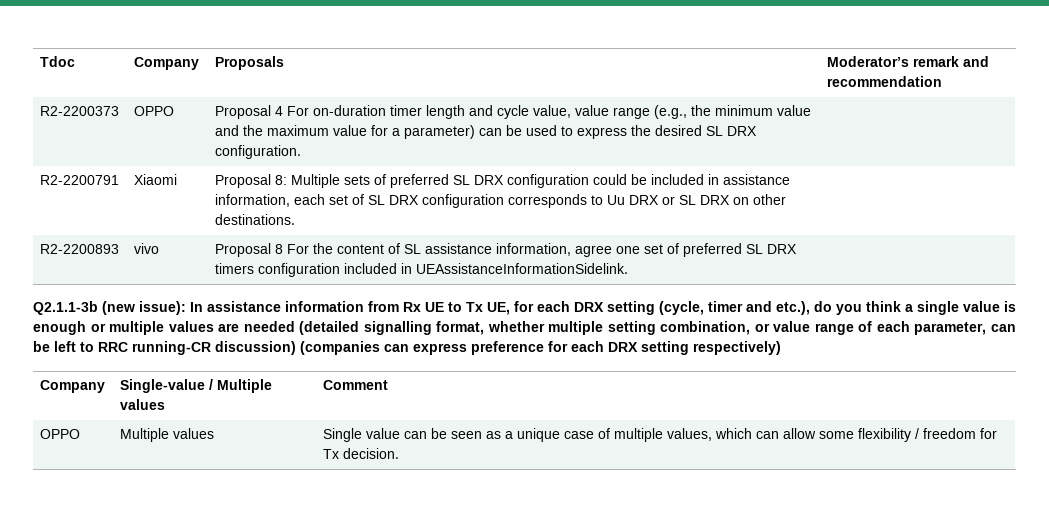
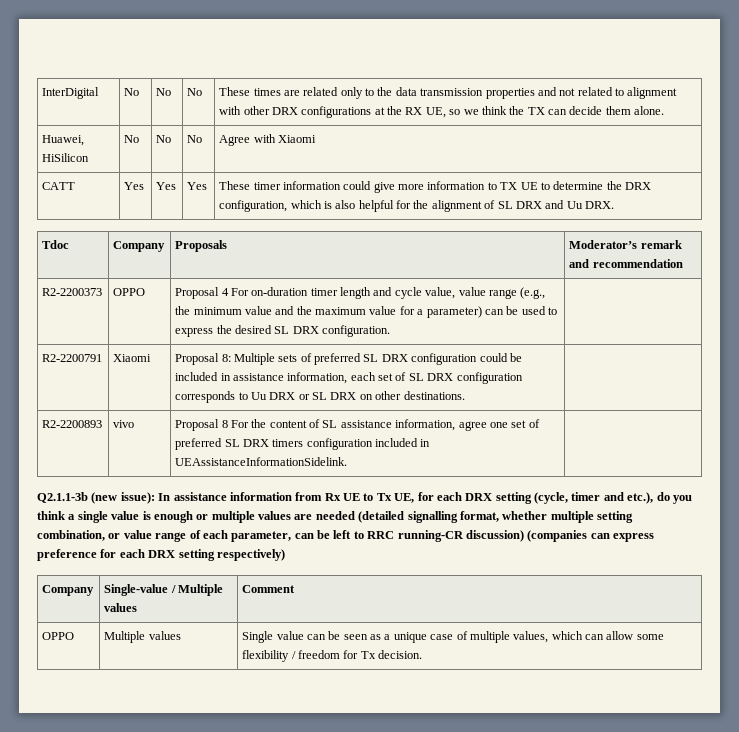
+ InterDigital | No | No | No | These times are related only to the data transmission properties and not related to alignment with other DRX configurations at the RX UE, so we think the TX can decide them alone.
+ Huawei, HiSilicon | No | No | No | Agree with Xiaomi
+ CATT | Yes | Yes | Yes | These timer information could give more information to TX UE to determine the DRX configuration, which is also helpful for the alignment of SL DRX and Uu DRX.

